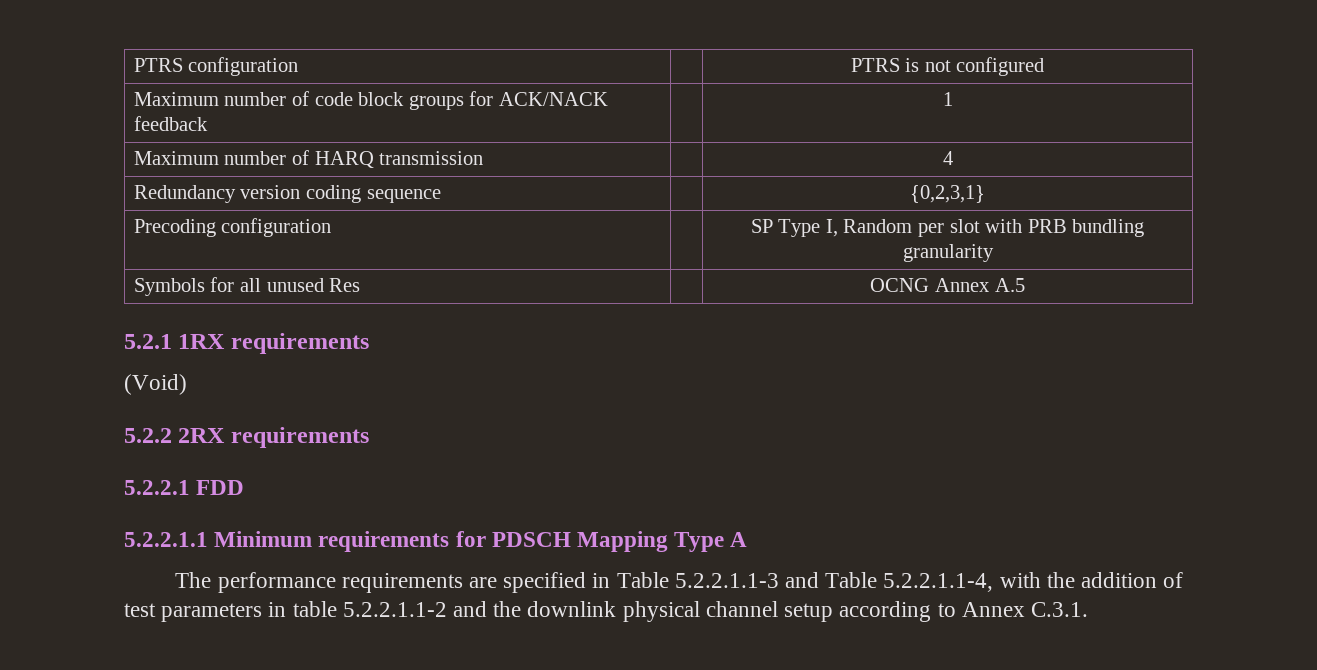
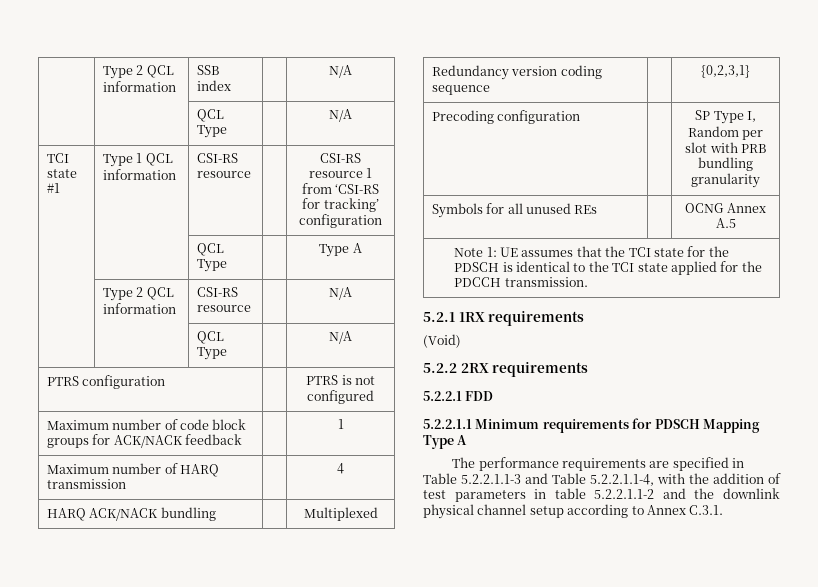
+ | Type 2 QCL information | SSB index | | N/A
+ | | QCL Type | | N/A
+ TCI state #1 | Type 1 QCL information | CSI-RS resource | | CSI-RS resource 1 from ‘CSI-RS for tracking’ configuration
+ | | QCL Type | | Type A
+ | Type 2 QCL information | CSI-RS resource | | N/A
+ | | QCL Type | | N/A
+ HARQ ACK/NACK bundling | | Multiplexed
- Symbols for all unused Res | | OCNG Annex A.5
+ Symbols for all unused REs | | OCNG Annex A.5
+ Note 1: UE assumes that the TCI state for the PDSCH is identical to the TCI state applied for the PDCCH transmission.

